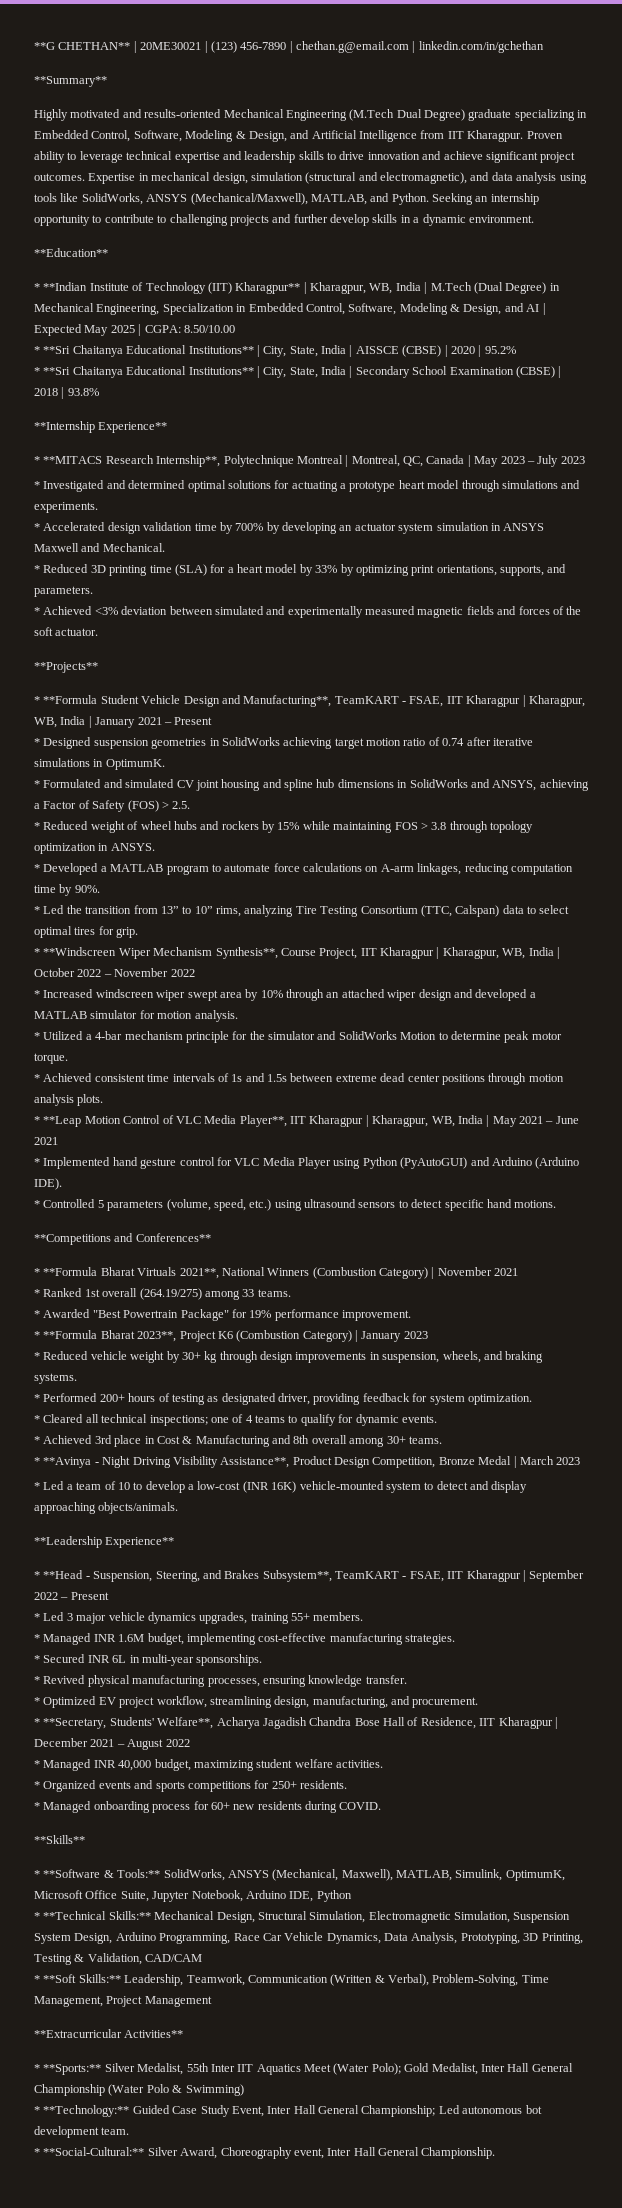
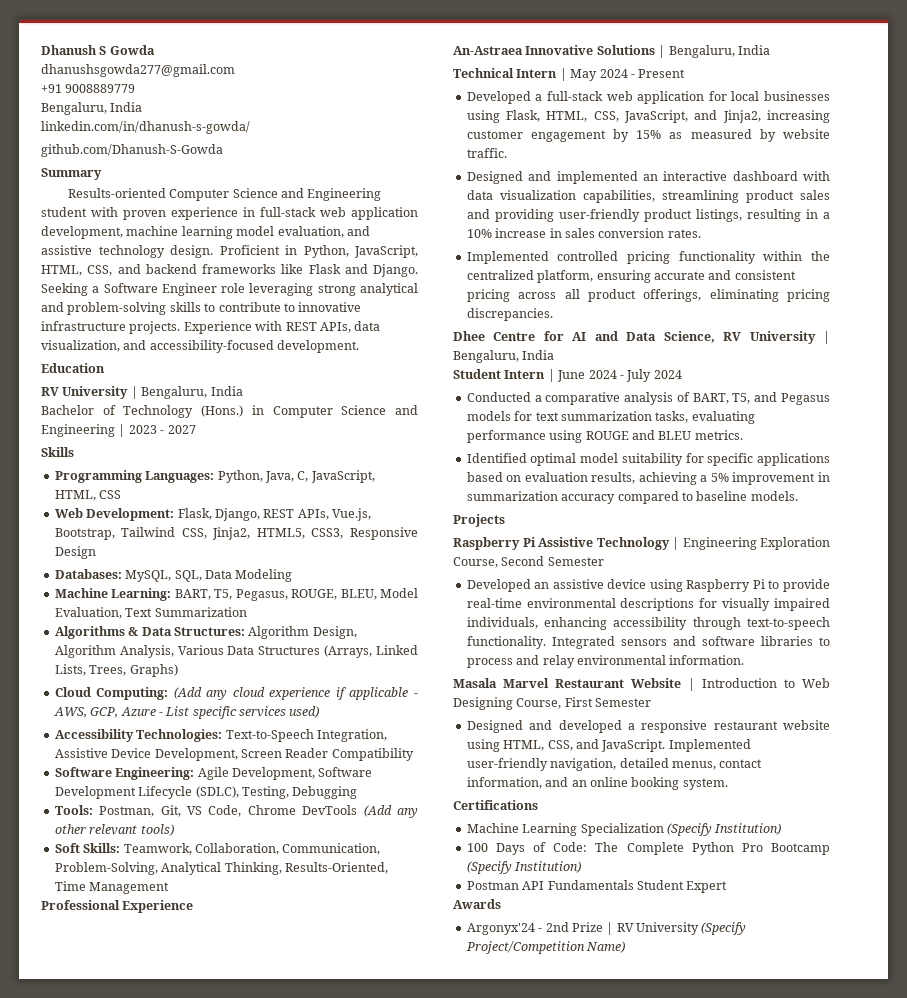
- **G CHETHAN** | 20ME30021 | (123) 456-7890 | chethan.g@email.com | linkedin.com/in/gchethan
- **Summary**
- Highly motivated and results-oriented Mechanical Engineering (M.Tech Dual Degree) graduate specializing in Embedded Control, Software, Modeling & Design, and Artificial Intelligence from IIT Kharagpur. Proven ability to leverage technical expertise and leadership skills to drive innovation and achieve significant project outcomes. Expertise in mechanical design, simulation (structural and electromagnetic), and data analysis using tools like SolidWorks, ANSYS (Mechanical/Maxwell), MATLAB, and Python. Seeking an internship opportunity to contribute to challenging projects and further develop skills in a dynamic environment.
- **Education**
- * **Indian Institute of Technology (IIT) Kharagpur** | Kharagpur, WB, India | M.Tech (Dual Degree) in Mechanical Engineering, Specialization in Embedded Control, Software, Modeling & Design, and AI | Expected May 2025 | CGPA: 8.50/10.00
- * **Sri Chaitanya Educational Institutions** | City, State, India | AISSCE (CBSE) | 2020 | 95.2%
- * **Sri Chaitanya Educational Institutions** | City, State, India | Secondary School Examination (CBSE) | 2018 | 93.8%
- **Internship Experience**
- * **MITACS Research Internship**, Polytechnique Montreal | Montreal, QC, Canada | May 2023 – July 2023
- * Investigated and determined optimal solutions for actuating a prototype heart model through simulations and experiments.
- * Accelerated design validation time by 700% by developing an actuator system simulation in ANSYS Maxwell and Mechanical.
- * Reduced 3D printing time (SLA) for a heart model by 33% by optimizing print orientations, supports, and parameters.
- * Achieved <3% deviation between simulated and experimentally measured magnetic fields and forces of the soft actuator.
- **Projects**
- * **Formula Student Vehicle Design and Manufacturing**, TeamKART - FSAE, IIT Kharagpur | Kharagpur, WB, India | January 2021 – Present
- * Designed suspension geometries in SolidWorks achieving target motion ratio of 0.74 after iterative simulations in OptimumK.
- * Formulated and simulated CV joint housing and spline hub dimensions in SolidWorks and ANSYS, achieving a Factor of Safety (FOS) > 2.5.
- * Reduced weight of wheel hubs and rockers by 15% while maintaining FOS > 3.8 through topology optimization in ANSYS.
- * Developed a MATLAB program to automate force calculations on A-arm linkages, reducing computation time by 90%.
- * Led the transition from 13” to 10” rims, analyzing Tire Testing Consortium (TTC, Calspan) data to select optimal tires for grip.
- * **Windscreen Wiper Mechanism Synthesis**, Course Project, IIT Kharagpur | Kharagpur, WB, India | October 2022 – November 2022
- * Increased windscreen wiper swept area by 10% through an attached wiper design and developed a MATLAB simulator for motion analysis.
- * Utilized a 4-bar mechanism principle for the simulator and SolidWorks Motion to determine peak motor torque.
- * Achieved consistent time intervals of 1s and 1.5s between extreme dead center positions through motion analysis plots.
- * **Leap Motion Control of VLC Media Player**, IIT Kharagpur | Kharagpur, WB, India | May 2021 – June 2021
- * Implemented hand gesture control for VLC Media Player using Python (PyAutoGUI) and Arduino (Arduino IDE).
- * Controlled 5 parameters (volume, speed, etc.) using ultrasound sensors to detect specific hand motions.
- **Competitions and Conferences**
- * **Formula Bharat Virtuals 2021**, National Winners (Combustion Category) | November 2021
- * Ranked 1st overall (264.19/275) among 33 teams.
- * Awarded "Best Powertrain Package" for 19% performance improvement.
- * **Formula Bharat 2023**, Project K6 (Combustion Category) | January 2023
- * Reduced vehicle weight by 30+ kg through design improvements in suspension, wheels, and braking systems.
- * Performed 200+ hours of testing as designated driver, providing feedback for system optimization.
- * Cleared all technical inspections; one of 4 teams to qualify for dynamic events.
- * Achieved 3rd place in Cost & Manufacturing and 8th overall among 30+ teams.
- * **Avinya - Night Driving Visibility Assistance**, Product Design Competition, Bronze Medal | March 2023
- * Led a team of 10 to develop a low-cost (INR 16K) vehicle-mounted system to detect and display approaching objects/animals.
- **Leadership Experience**
- * **Head - Suspension, Steering, and Brakes Subsystem**, TeamKART - FSAE, IIT Kharagpur | September 2022 – Present
- * Led 3 major vehicle dynamics upgrades, training 55+ members.
- * Managed INR 1.6M budget, implementing cost-effective manufacturing strategies.
- * Secured INR 6L in multi-year sponsorships.
- * Revived physical manufacturing processes, ensuring knowledge transfer.
- * Optimized EV project workflow, streamlining design, manufacturing, and procurement.
- * **Secretary, Students' Welfare**, Acharya Jagadish Chandra Bose Hall of Residence, IIT Kharagpur | December 2021 – August 2022
- * Managed INR 40,000 budget, maximizing student welfare activities.
- * Organized events and sports competitions for 250+ residents.
- * Managed onboarding process for 60+ new residents during COVID.
- **Skills**
- * **Software & Tools:** SolidWorks, ANSYS (Mechanical, Maxwell), MATLAB, Simulink, OptimumK, Microsoft Office Suite, Jupyter Notebook, Arduino IDE, Python
- * **Technical Skills:** Mechanical Design, Structural Simulation, Electromagnetic Simulation, Suspension System Design, Arduino Programming, Race Car Vehicle Dynamics, Data Analysis, Prototyping, 3D Printing, Testing & Validation, CAD/CAM
- * **Soft Skills:** Leadership, Teamwork, Communication (Written & Verbal), Problem-Solving, Time Management, Project Management
- **Extracurricular Activities**
- * **Sports:** Silver Medalist, 55th Inter IIT Aquatics Meet (Water Polo); Gold Medalist, Inter Hall General Championship (Water Polo & Swimming)
- * **Technology:** Guided Case Study Event, Inter Hall General Championship; Led autonomous bot development team.
- * **Social-Cultural:** Silver Award, Choreography event, Inter Hall General Championship.
+ Dhanush S Gowda
+ dhanushsgowda277@gmail.com
+ +91 9008889779
+ Bengaluru, India
+ linkedin.com/in/dhanush-s-gowda/
+ github.com/Dhanush-S-Gowda
+ Summary
+ Results-oriented Computer Science and Engineering student with proven experience in full-stack web application development, machine learning model evaluation, and assistive technology design. Proficient in Python, JavaScript, HTML, CSS, and backend frameworks like Flask and Django. Seeking a Software Engineer role leveraging strong analytical and problem-solving skills to contribute to innovative infrastructure projects. Experience with REST APIs, data visualization, and accessibility-focused development.
+ Education
+ RV University | Bengaluru, India
+ Bachelor of Technology (Hons.) in Computer Science and Engineering | 2023 - 2027
+ Skills
+ Programming Languages: Python, Java, C, JavaScript, HTML, CSS
+ Web Development: Flask, Django, REST APIs, Vue.js, Bootstrap, Tailwind CSS, Jinja2, HTML5, CSS3, Responsive Design
+ Databases: MySQL, SQL, Data Modeling
+ Machine Learning: BART, T5, Pegasus, ROUGE, BLEU, Model Evaluation, Text Summarization
+ Algorithms & Data Structures: Algorithm Design, Algorithm Analysis, Various Data Structures (Arrays, Linked Lists, Trees, Graphs)
+ Cloud Computing: (Add any cloud experience if applicable - AWS, GCP, Azure - List specific services used)
+ Accessibility Technologies: Text-to-Speech Integration, Assistive Device Development, Screen Reader Compatibility
+ Software Engineering: Agile Development, Software Development Lifecycle (SDLC), Testing, Debugging
+ Tools: Postman, Git, VS Code, Chrome DevTools (Add any other relevant tools)
+ Soft Skills: Teamwork, Collaboration, Communication, Problem-Solving, Analytical Thinking, Results-Oriented, Time Management
+ Professional Experience
+ An-Astraea Innovative Solutions | Bengaluru, India
+ Technical Intern | May 2024 - Present
+ Developed a full-stack web application for local businesses using Flask, HTML, CSS, JavaScript, and Jinja2, increasing customer engagement by 15% as measured by website traffic.
+ Designed and implemented an interactive dashboard with data visualization capabilities, streamlining product sales and providing user-friendly product listings, resulting in a 10% increase in sales conversion rates.
+ Implemented controlled pricing functionality within the centralized platform, ensuring accurate and consistent pricing across all product offerings, eliminating pricing discrepancies.
+ Dhee Centre for AI and Data Science, RV University | Bengaluru, India
+ Student Intern | June 2024 - July 2024
+ Conducted a comparative analysis of BART, T5, and Pegasus models for text summarization tasks, evaluating performance using ROUGE and BLEU metrics.
+ Identified optimal model suitability for specific applications based on evaluation results, achieving a 5% improvement in summarization accuracy compared to baseline models.
+ Projects
+ Raspberry Pi Assistive Technology | Engineering Exploration Course, Second Semester
+ Developed an assistive device using Raspberry Pi to provide real-time environmental descriptions for visually impaired individuals, enhancing accessibility through text-to-speech functionality. Integrated sensors and software libraries to process and relay environmental information.
+ Masala Marvel Restaurant Website | Introduction to Web Designing Course, First Semester
+ Designed and developed a responsive restaurant website using HTML, CSS, and JavaScript. Implemented user-friendly navigation, detailed menus, contact information, and an online booking system.
+ Certifications
+ Machine Learning Specialization (Specify Institution)
+ 100 Days of Code: The Complete Python Pro Bootcamp (Specify Institution)
+ Postman API Fundamentals Student Expert
+ Awards
+ Argonyx'24 - 2nd Prize | RV University (Specify Project/Competition Name)

